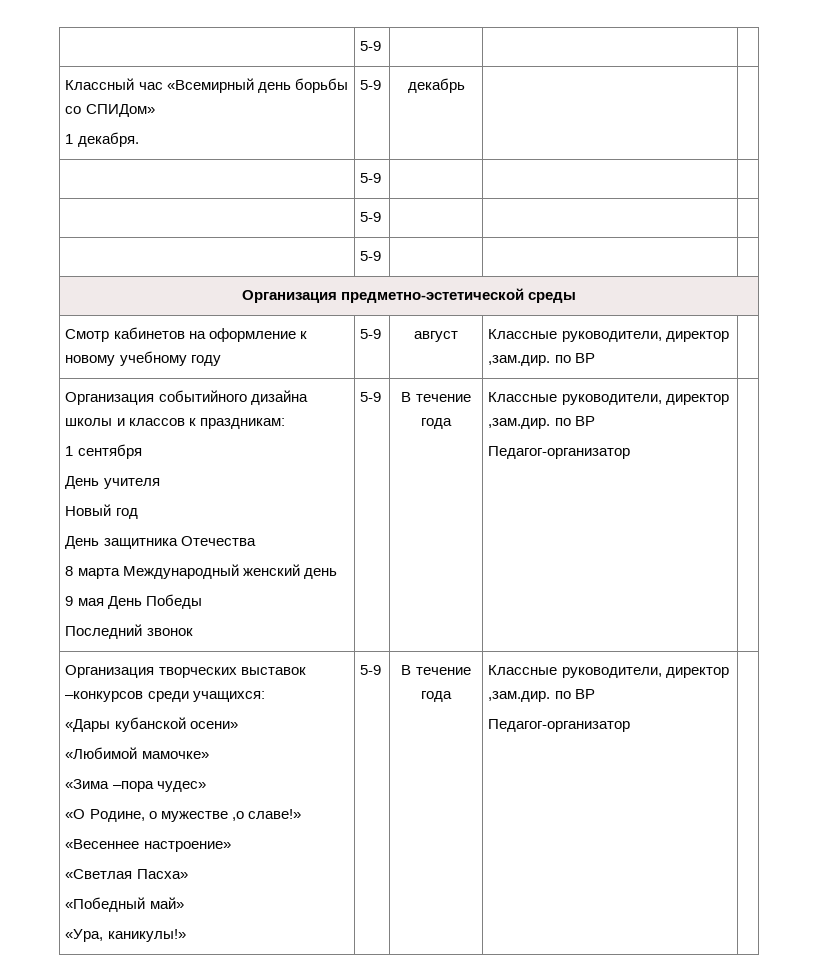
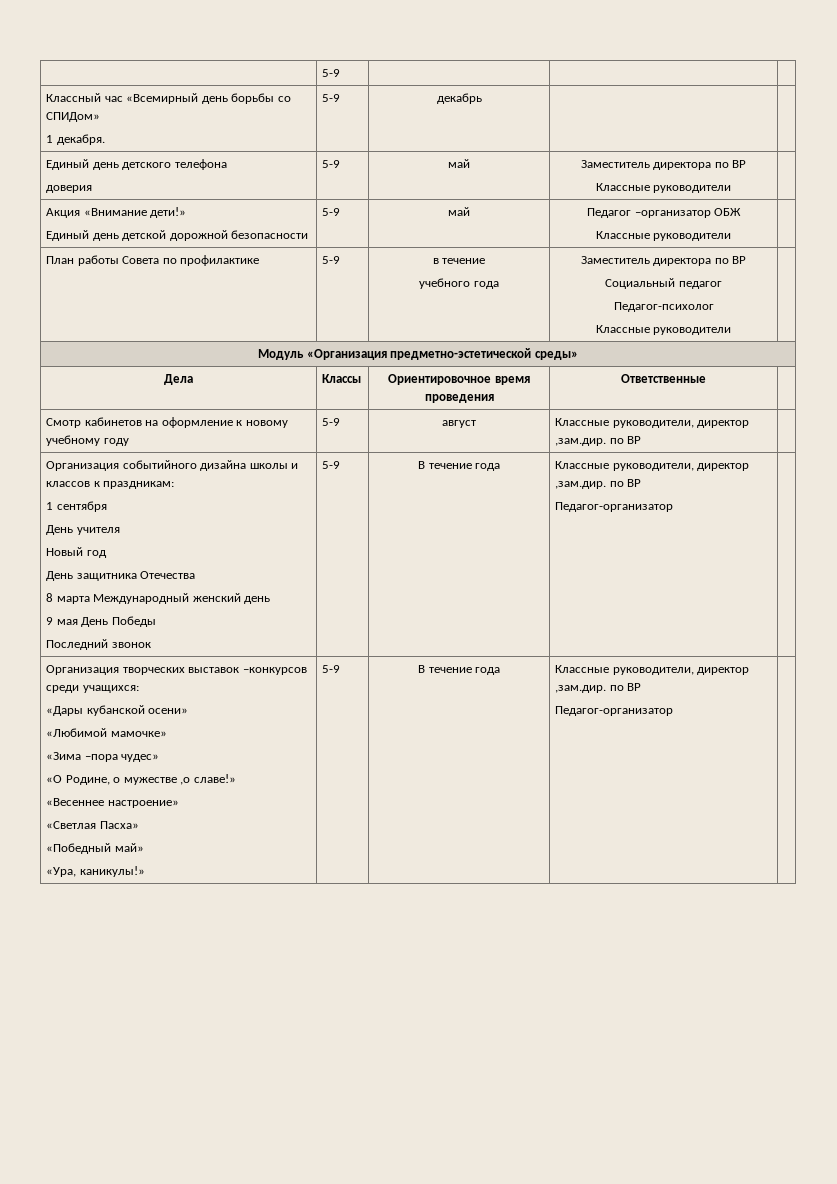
  Классный час «Всемирный день борьбы со СПИДом»
  1 декабря. | 5-9 | декабрь | |
- | 5-9 | | |
- | 5-9 | | |
- | 5-9 | | |
- Организация предметно-эстетической среды
+ Единый день детского телефона
+ доверия | 5-9 | май | Заместитель директора по ВР
+ Классные руководители |
+ Акция «Внимание дети!»
+ Единый день детской дорожной безопасности | 5-9 | май | Педагог –организатор ОБЖ
+ Классные руководители |
+ План работы Совета по профилактике | 5-9 | в течение
+ учебного года | Заместитель директора по ВР
+ Социальный педагог
+ Педагог-психолог
+ Классные руководители |
+ Модуль «Организация предметно-эстетической среды»
+ Дела | Классы | Ориентировочное время проведения | Ответственные |

